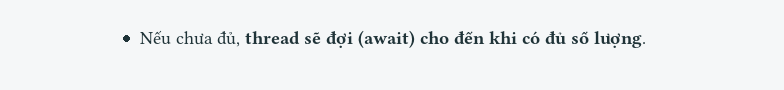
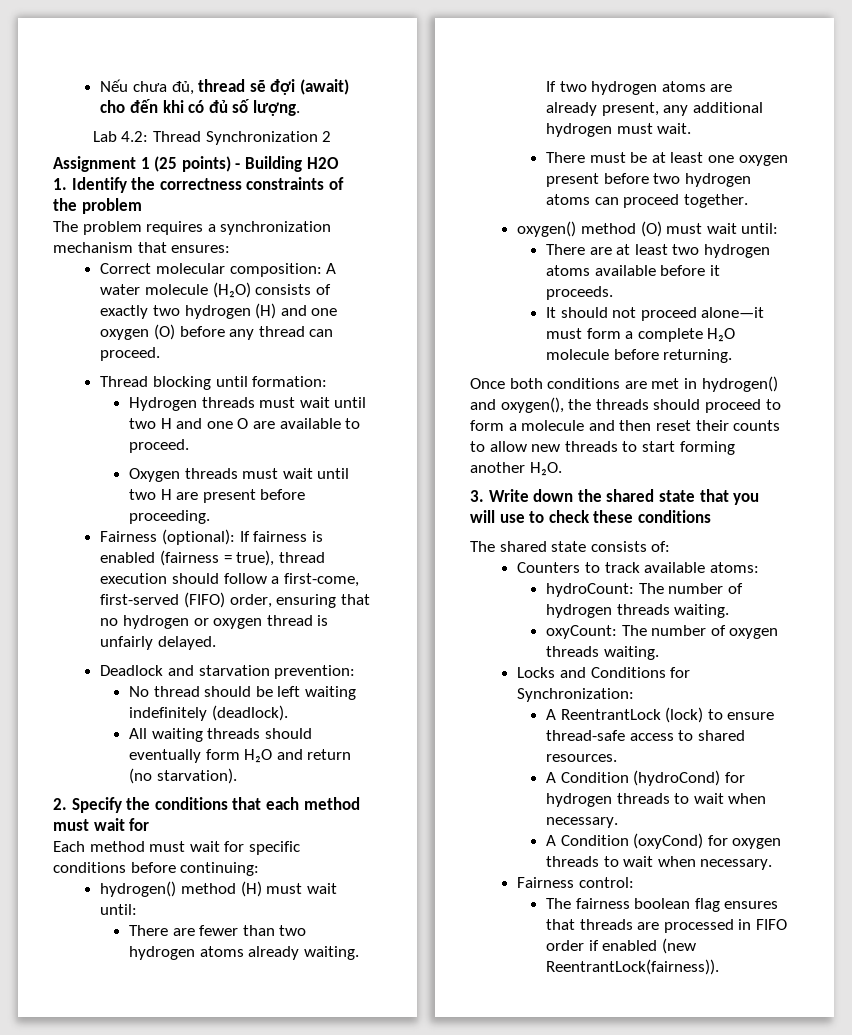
+ Lab 4.2: Thread Synchronization 2
+ Assignment 1 (25 points) - Building H2O
+ 1. Identify the correctness constraints of the problem
+ The problem requires a synchronization mechanism that ensures:
+ Correct molecular composition: A water molecule (H₂O) consists of exactly two hydrogen (H) and one oxygen (O) before any thread can proceed.
+ Thread blocking until formation:
+ Hydrogen threads must wait until two H and one O are available to proceed.
+ Oxygen threads must wait until two H are present before proceeding.
+ Fairness (optional): If fairness is enabled (fairness = true), thread execution should follow a first-come, first-served (FIFO) order, ensuring that no hydrogen or oxygen thread is unfairly delayed.
+ Deadlock and starvation prevention:
+ No thread should be left waiting indefinitely (deadlock).
+ All waiting threads should eventually form H₂O and return (no starvation).
+ 2. Specify the conditions that each method must wait for
+ Each method must wait for specific conditions before continuing:
+ hydrogen() method (H) must wait until:
+ There are fewer than two hydrogen atoms already waiting. If two hydrogen atoms are already present, any additional hydrogen must wait.
+ There must be at least one oxygen present before two hydrogen atoms can proceed together.
+ oxygen() method (O) must wait until:
+ There are at least two hydrogen atoms available before it proceeds.
+ It should not proceed alone—it must form a complete H₂O molecule before returning.
+ Once both conditions are met in hydrogen() and oxygen(), the threads should proceed to form a molecule and then reset their counts to allow new threads to start forming another H₂O.
+ 3. Write down the shared state that you will use to check these conditions
+ The shared state consists of:
+ Counters to track available atoms:
+ hydroCount: The number of hydrogen threads waiting.
+ oxyCount: The number of oxygen threads waiting.
+ Locks and Conditions for Synchronization:
+ A ReentrantLock (lock) to ensure thread-safe access to shared resources.
+ A Condition (hydroCond) for hydrogen threads to wait when necessary.
+ A Condition (oxyCond) for oxygen threads to wait when necessary.
+ Fairness control:
+ The fairness boolean flag ensures that threads are processed in FIFO order if enabled (new ReentrantLock(fairness)).

